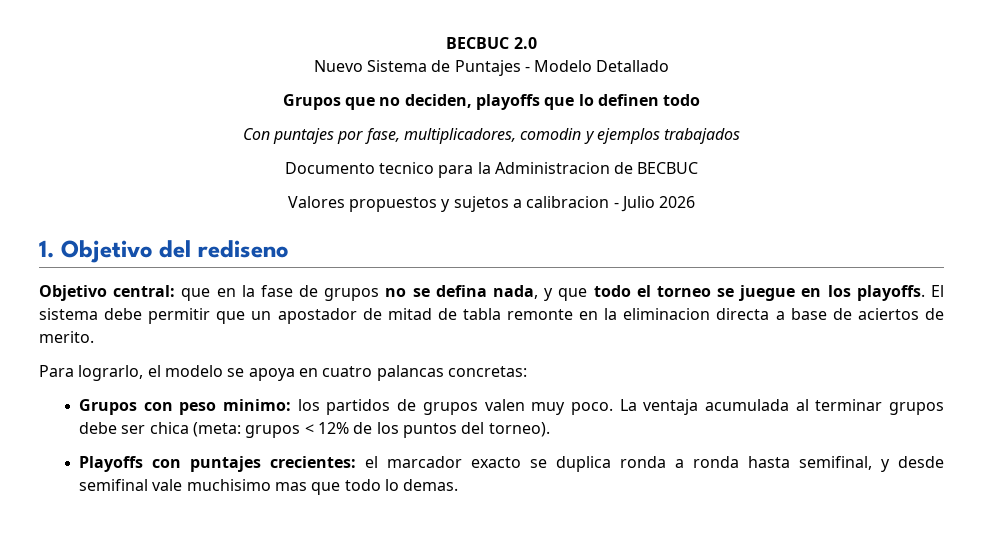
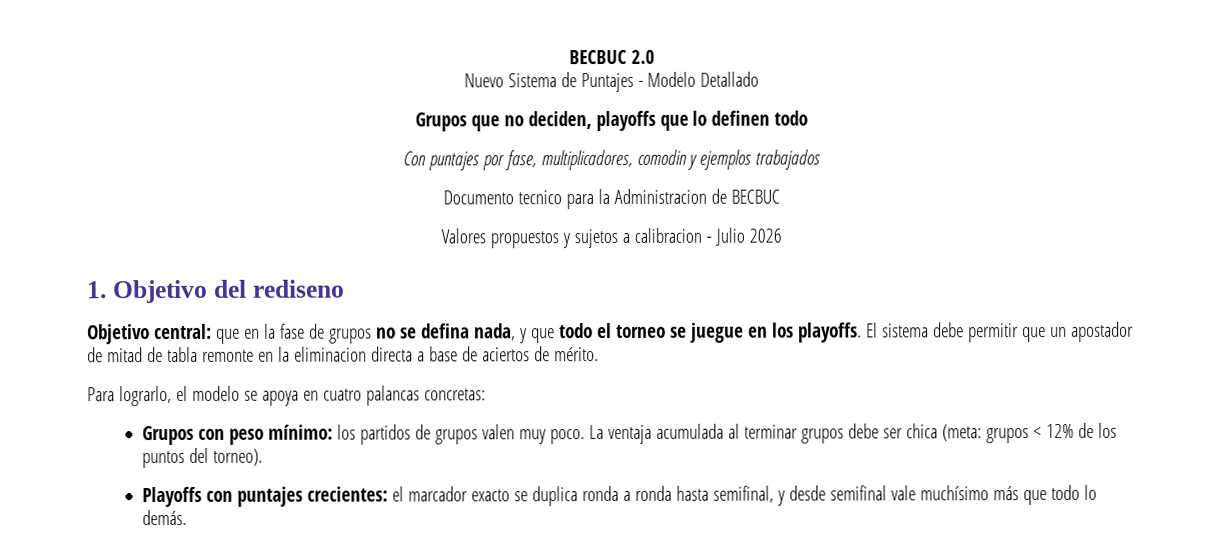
- El sistema debe permitir que un apostador de mitad de tabla remonte en la eliminacion directa a base de aciertos de merito.
+ El sistema debe permitir que un apostador de mitad de tabla remonte en la eliminacion directa a base de aciertos de mérito.
- Grupos con peso minimo: los partidos de grupos valen muy poco.
+ Grupos con peso mínimo: los partidos de grupos valen muy poco.
- Playoffs con puntajes crecientes: el marcador exacto se duplica ronda a ronda hasta semifinal, y desde semifinal vale muchisimo mas que todo lo demas.
+ Playoffs con puntajes crecientes: el marcador exacto se duplica ronda a ronda hasta semifinal, y desde semifinal vale muchísimo más que todo lo demás.

